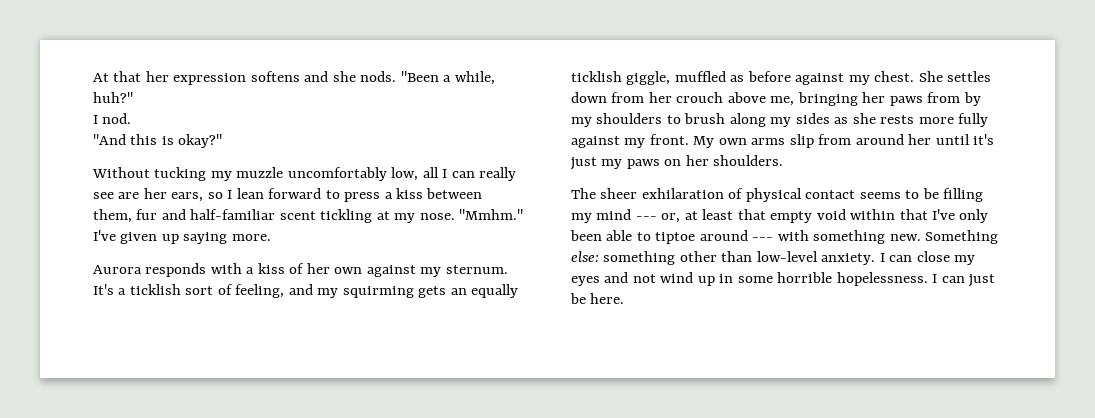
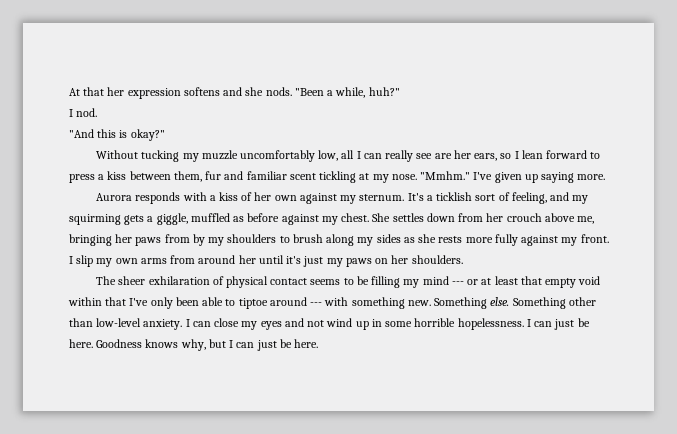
- Without tucking my muzzle uncomfortably low, all I can really see are her ears, so I lean forward to press a kiss between them, fur and half-familiar scent tickling at my nose.
+ Without tucking my muzzle uncomfortably low, all I can really see are her ears, so I lean forward to press a kiss between them, fur and familiar scent tickling at my nose.
- It's a ticklish sort of feeling, and my squirming gets an equally ticklish giggle, muffled as before against my chest.
+ It's a ticklish sort of feeling, and my squirming gets a giggle, muffled as before against my chest.
- My own arms slip from around her until it's just my paws on her shoulders.
+ I slip my own arms from around her until it's just my paws on her shoulders.
- The sheer exhilaration of physical contact seems to be filling my mind --- or, at least that empty void within that I've only been able to tiptoe around --- with something new.
+ The sheer exhilaration of physical contact seems to be filling my mind --- or at least that empty void within that I've only been able to tiptoe around --- with something new.
- Something else: something other than low-level anxiety.
+ Something else. Something other than low-level anxiety.
+ Goodness knows why, but I can just be here.

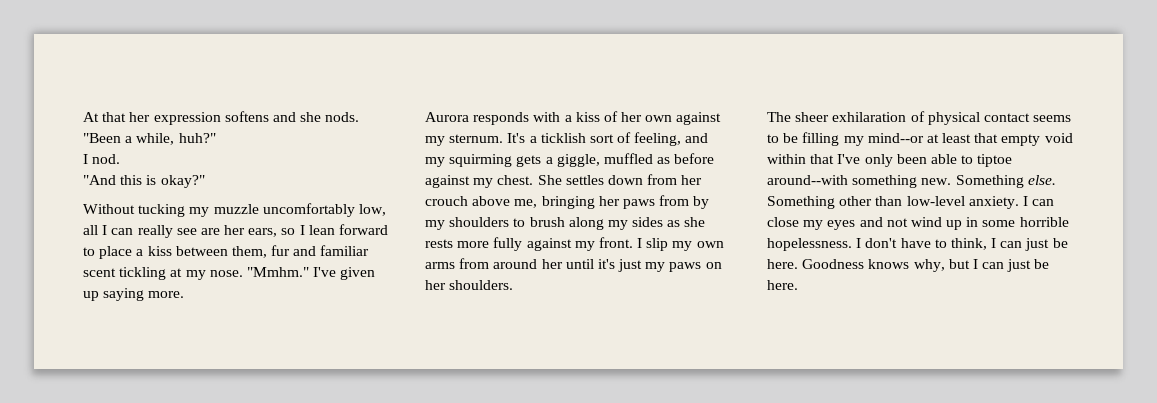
- Without tucking my muzzle uncomfortably low, all I can really see are her ears, so I lean forward to press a kiss between them, fur and familiar scent tickling at my nose.
+ Without tucking my muzzle uncomfortably low, all I can really see are her ears, so I lean forward to place a kiss between them, fur and familiar scent tickling at my nose.
- The sheer exhilaration of physical contact seems to be filling my mind --- or at least that empty void within that I've only been able to tiptoe around --- with something new.
+ The sheer exhilaration of physical contact seems to be filling my mind--or at least that empty void within that I've only been able to tiptoe around--with something new.
- I can close my eyes and not wind up in some horrible hopelessness. I can just be here.
+ I can close my eyes and not wind up in some horrible hopelessness. I don't have to think, I can just be here.

